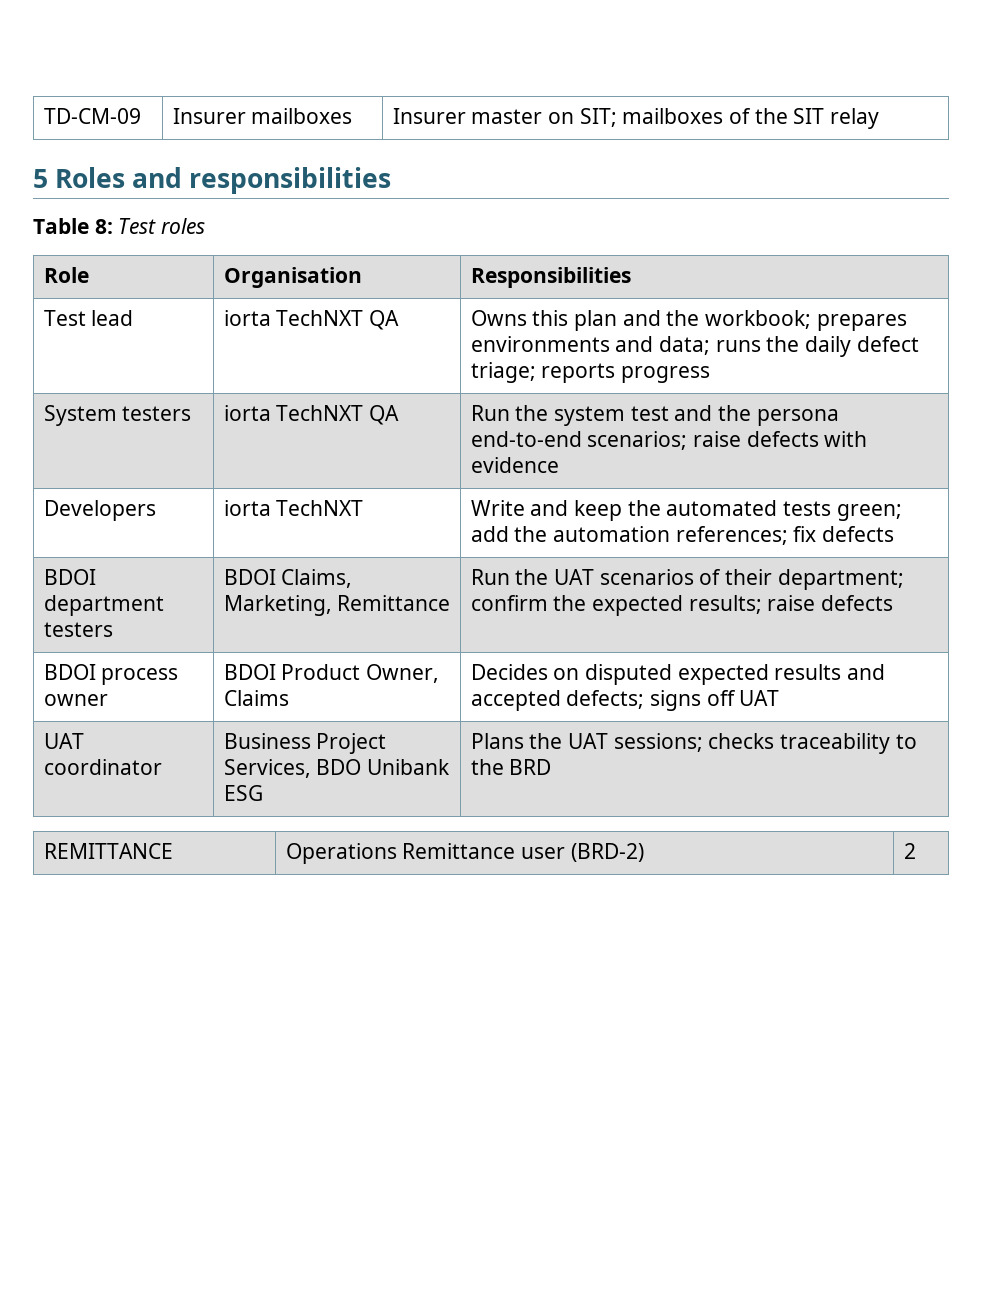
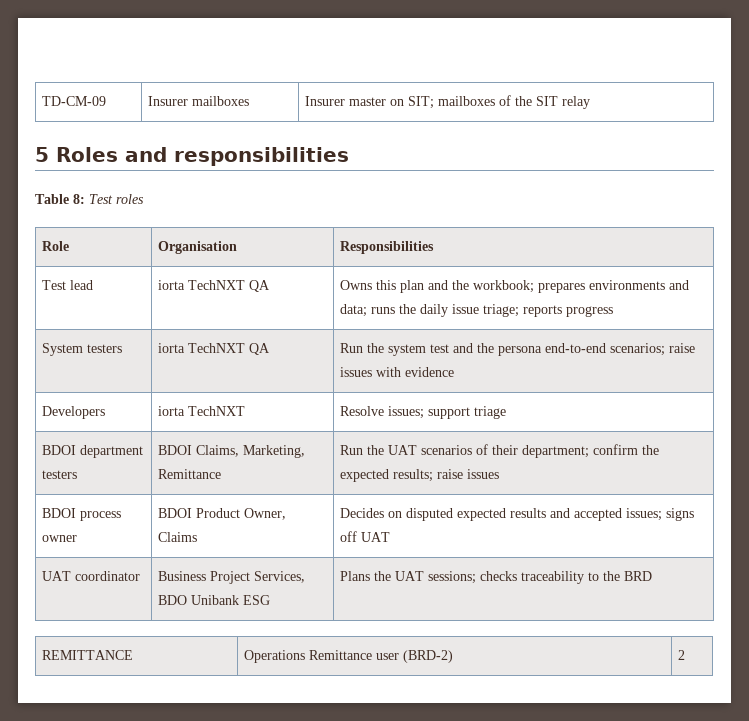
- Test lead | iorta TechNXT QA | Owns this plan and the workbook; prepares environments and data; runs the daily defect triage; reports progress
+ Test lead | iorta TechNXT QA | Owns this plan and the workbook; prepares environments and data; runs the daily issue triage; reports progress
- System testers | iorta TechNXT QA | Run the system test and the persona end-to-end scenarios; raise defects with evidence
+ System testers | iorta TechNXT QA | Run the system test and the persona end-to-end scenarios; raise issues with evidence
- Developers | iorta TechNXT | Write and keep the automated tests green; add the automation references; fix defects
+ Developers | iorta TechNXT | Resolve issues; support triage
- BDOI department testers | BDOI Claims, Marketing, Remittance | Run the UAT scenarios of their department; confirm the expected results; raise defects
+ BDOI department testers | BDOI Claims, Marketing, Remittance | Run the UAT scenarios of their department; confirm the expected results; raise issues
- BDOI process owner | BDOI Product Owner, Claims | Decides on disputed expected results and accepted defects; signs off UAT
+ BDOI process owner | BDOI Product Owner, Claims | Decides on disputed expected results and accepted issues; signs off UAT

